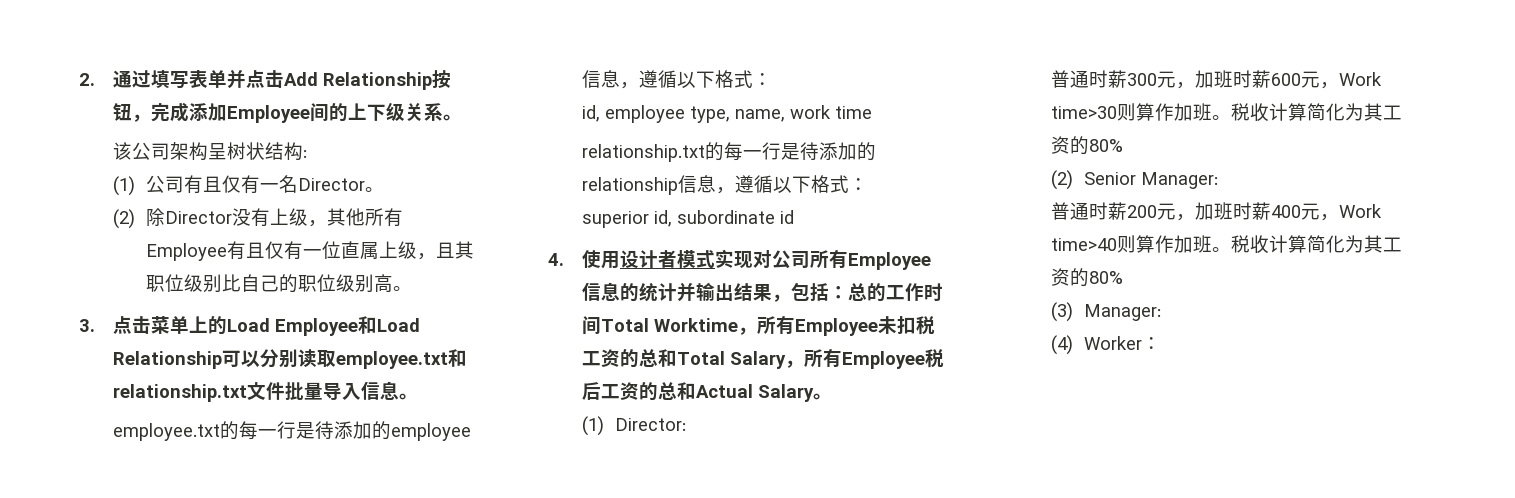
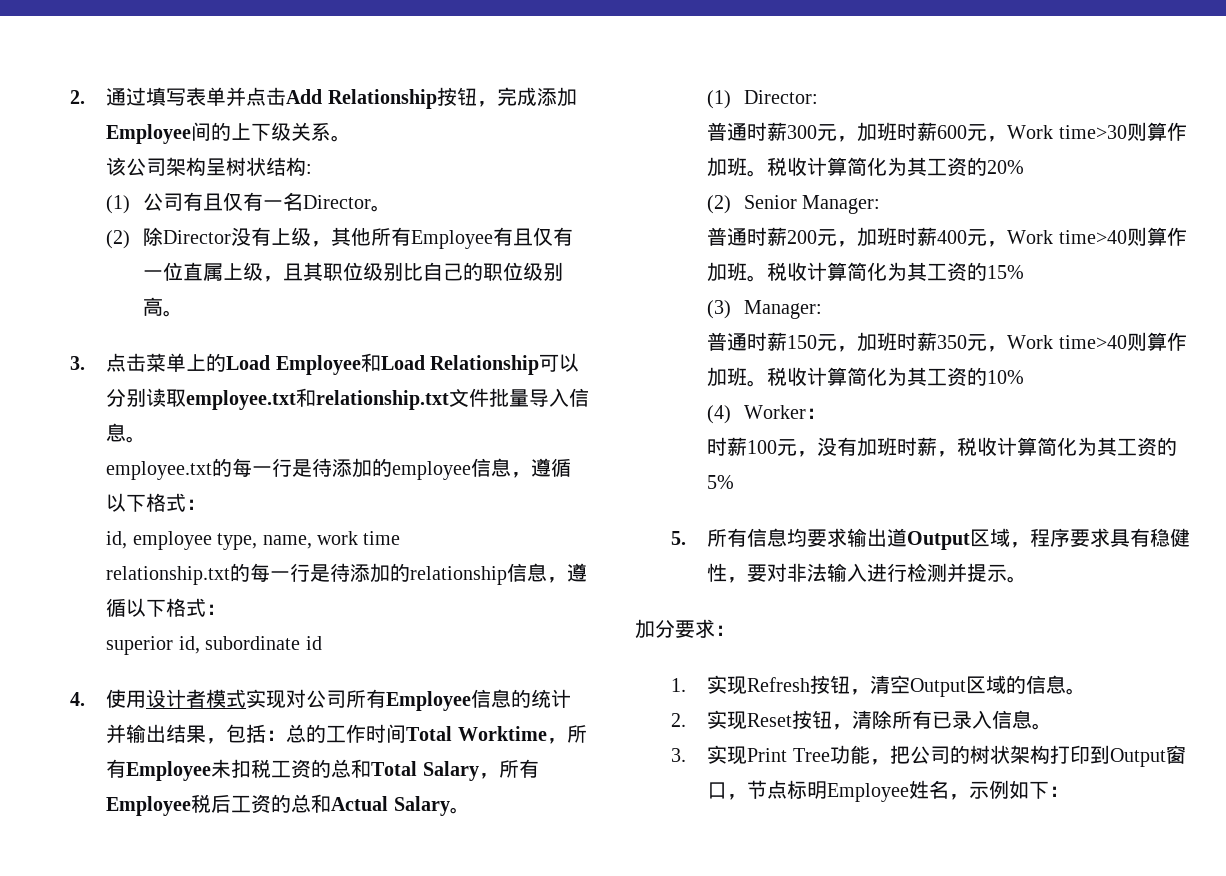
- 普通时薪300元，加班时薪600元，Work time>30则算作加班。税收计算简化为其工资的80%
+ 普通时薪300元，加班时薪600元，Work time>30则算作加班。税收计算简化为其工资的20%
- 普通时薪200元，加班时薪400元，Work time>40则算作加班。税收计算简化为其工资的80%
+ 普通时薪200元，加班时薪400元，Work time>40则算作加班。税收计算简化为其工资的15%
+ 普通时薪150元，加班时薪350元，Work time>40则算作加班。税收计算简化为其工资的10%
  (4) Worker：
+ 时薪100元，没有加班时薪，税收计算简化为其工资的5%
+ 5.所有信息均要求输出道Output区域，程序要求具有稳健性，要对非法输入进行检测并提示。
+ 加分要求：
+ 1.实现Refresh按钮，清空Output区域的信息。
+ 2.实现Reset按钮，清除所有已录入信息。
+ 3.实现Print Tree功能，把公司的树状架构打印到Output窗口，节点标明Employee姓名，示例如下：

